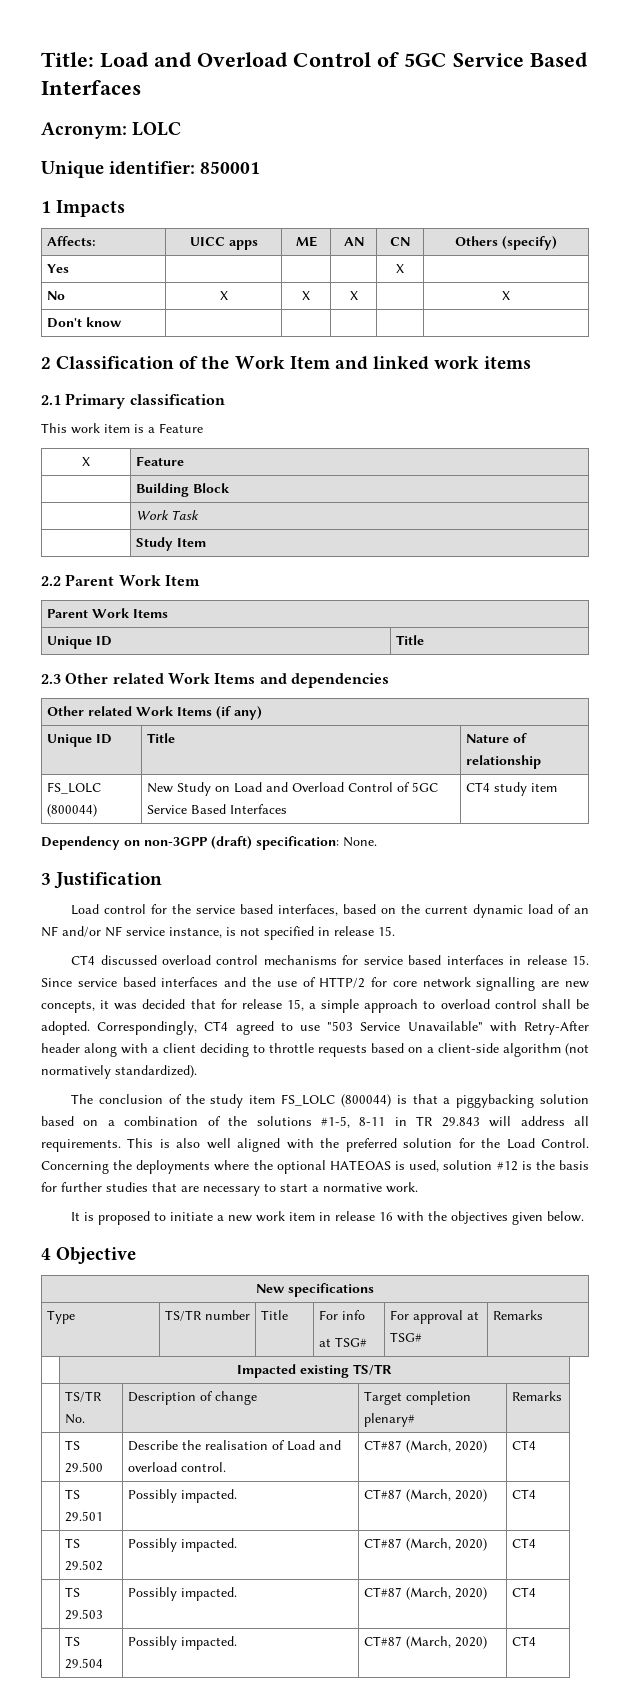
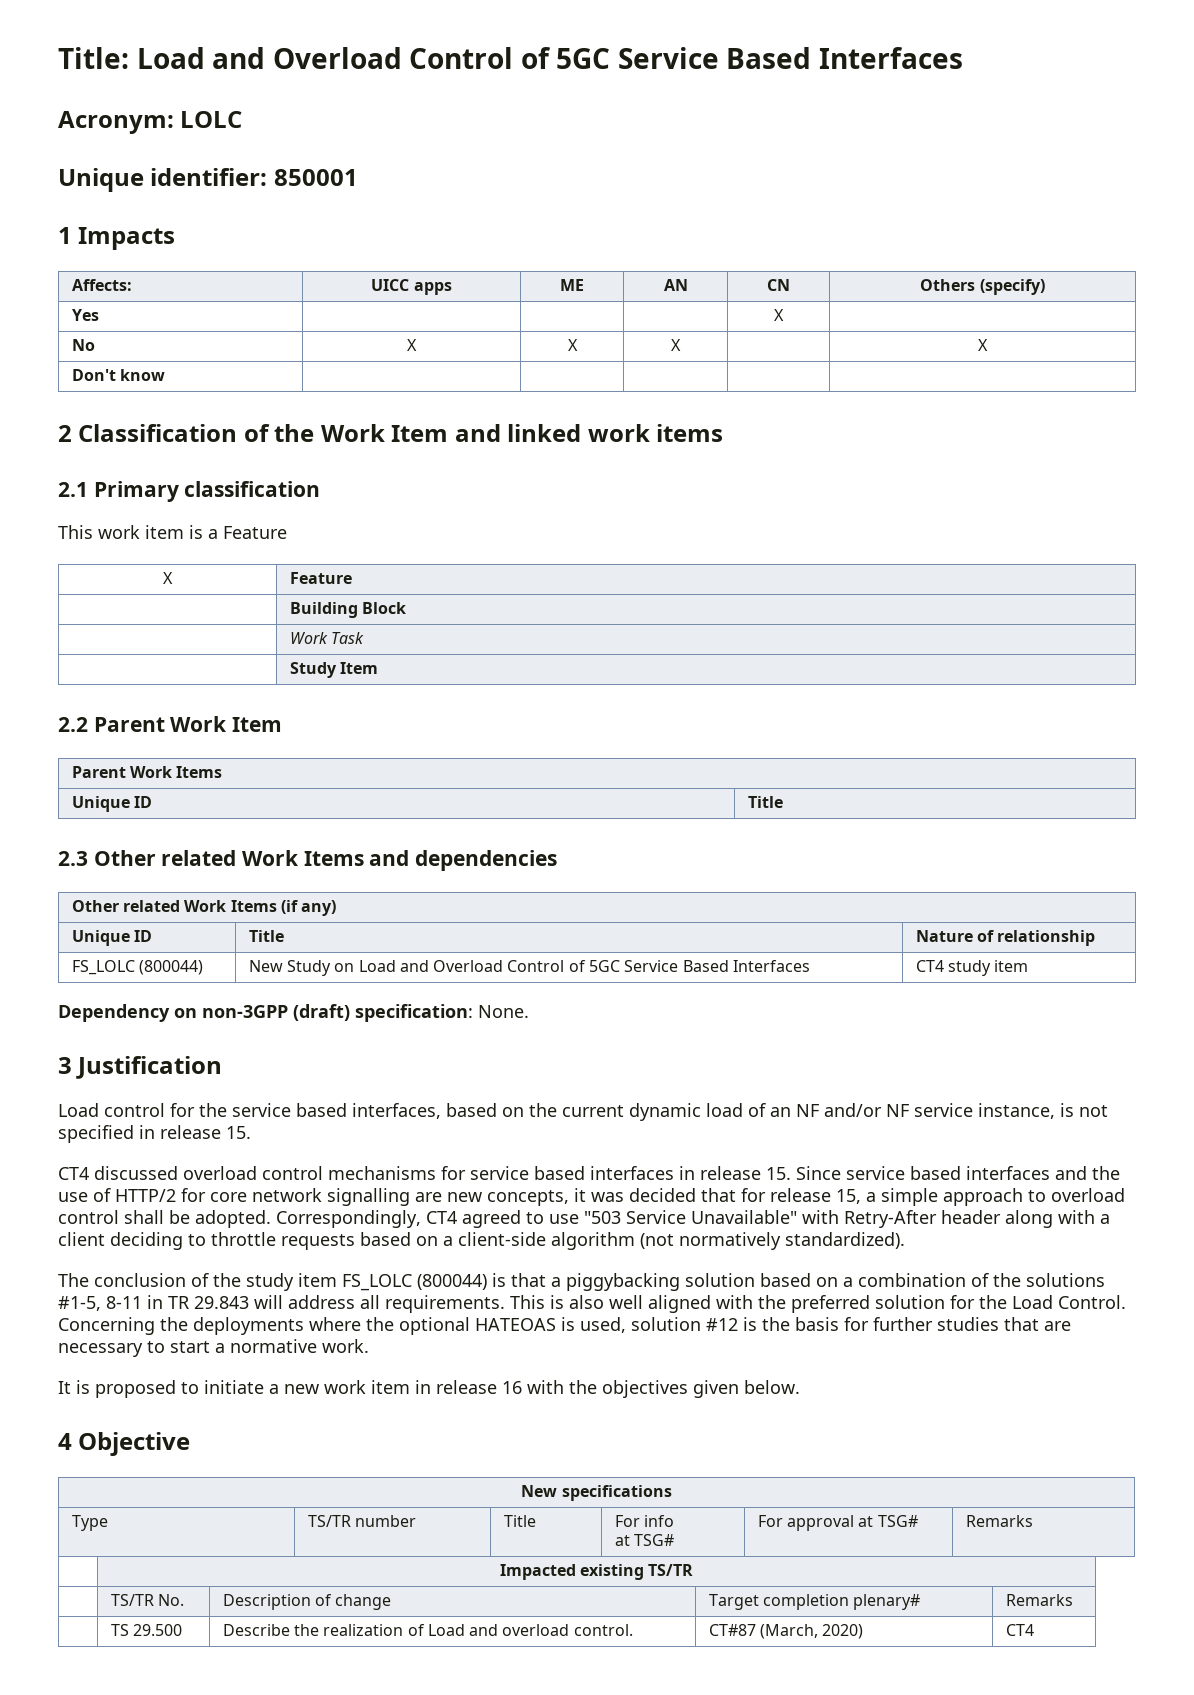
- | TS 29.500 | Describe the realisation of Load and overload control. | CT#87 (March, 2020) | CT4
+ | TS 29.500 | Describe the realization of Load and overload control. | CT#87 (March, 2020) | CT4
- | TS 29.501 | Possibly impacted. | CT#87 (March, 2020) | CT4
- | TS 29.502 | Possibly impacted. | CT#87 (March, 2020) | CT4
- | TS 29.503 | Possibly impacted. | CT#87 (March, 2020) | CT4
- | TS 29.504 | Possibly impacted. | CT#87 (March, 2020) | CT4

